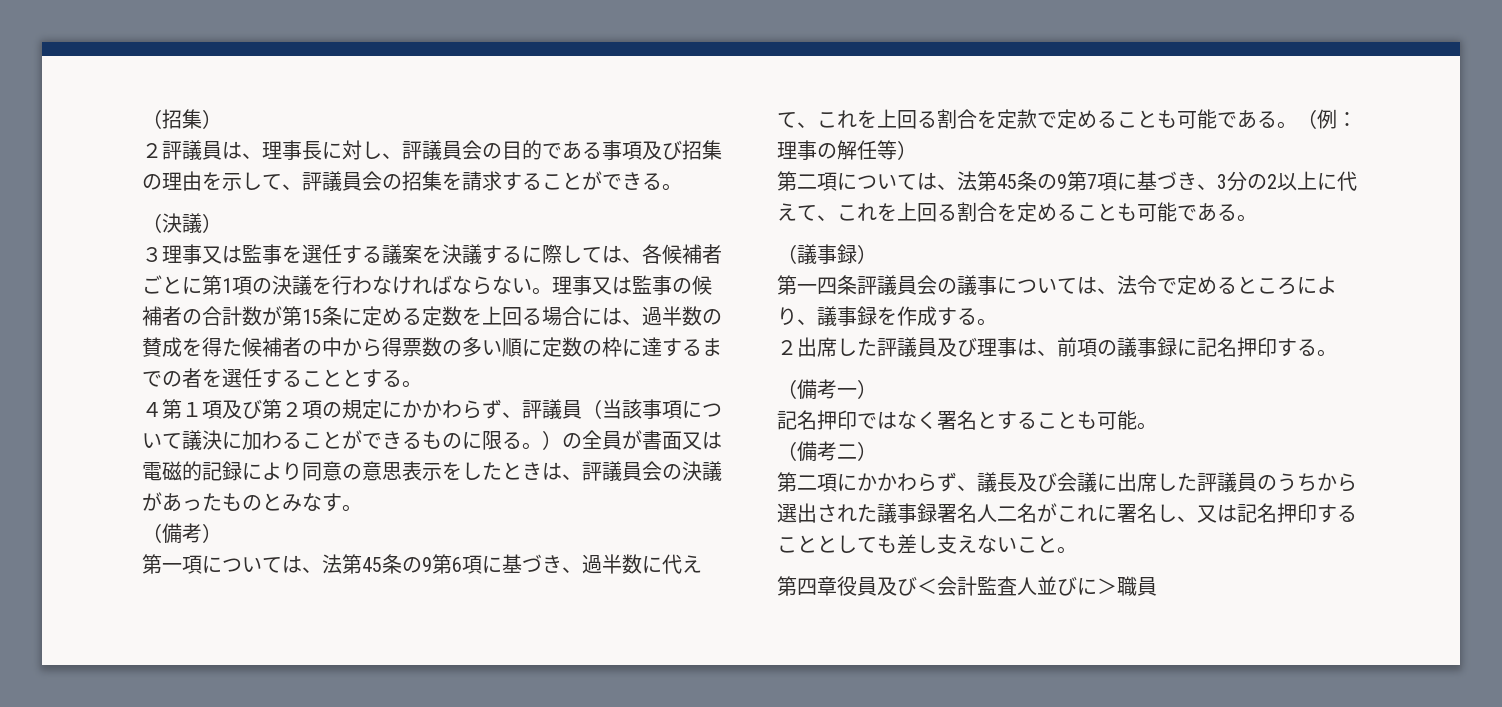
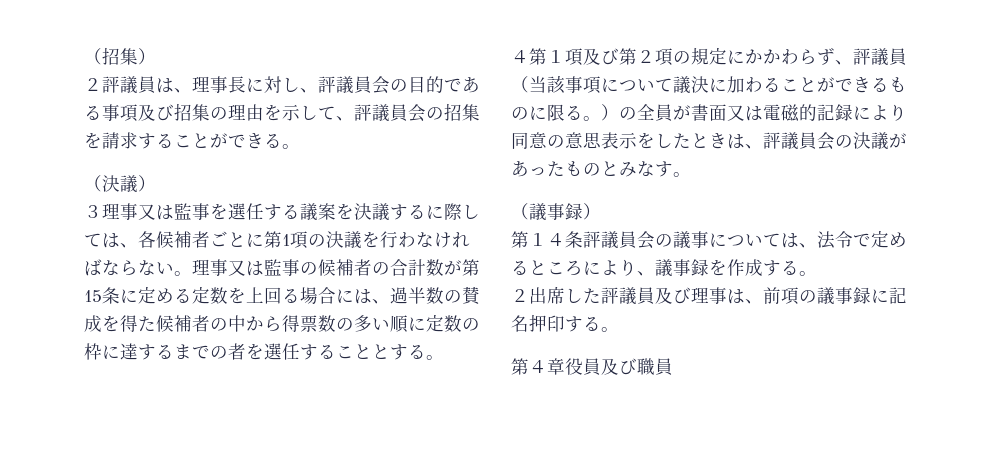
- （備考）
- 第一項については、法第45条の9第6項に基づき、過半数に代えて、これを上回る割合を定款で定めることも可能である。（例：理事の解任等）
- 第二項については、法第45条の9第7項に基づき、3分の2以上に代えて、これを上回る割合を定めることも可能である。
- 第一四条評議員会の議事については、法令で定めるところにより、議事録を作成する。
+ 第１４条評議員会の議事については、法令で定めるところにより、議事録を作成する。
- （備考一）
- 記名押印ではなく署名とすることも可能。
- （備考二）
- 第二項にかかわらず、議長及び会議に出席した評議員のうちから選出された議事録署名人二名がこれに署名し、又は記名押印することとしても差し支えないこと。
- 第四章役員及び＜会計監査人並びに＞職員
+ 第４章役員及び職員

